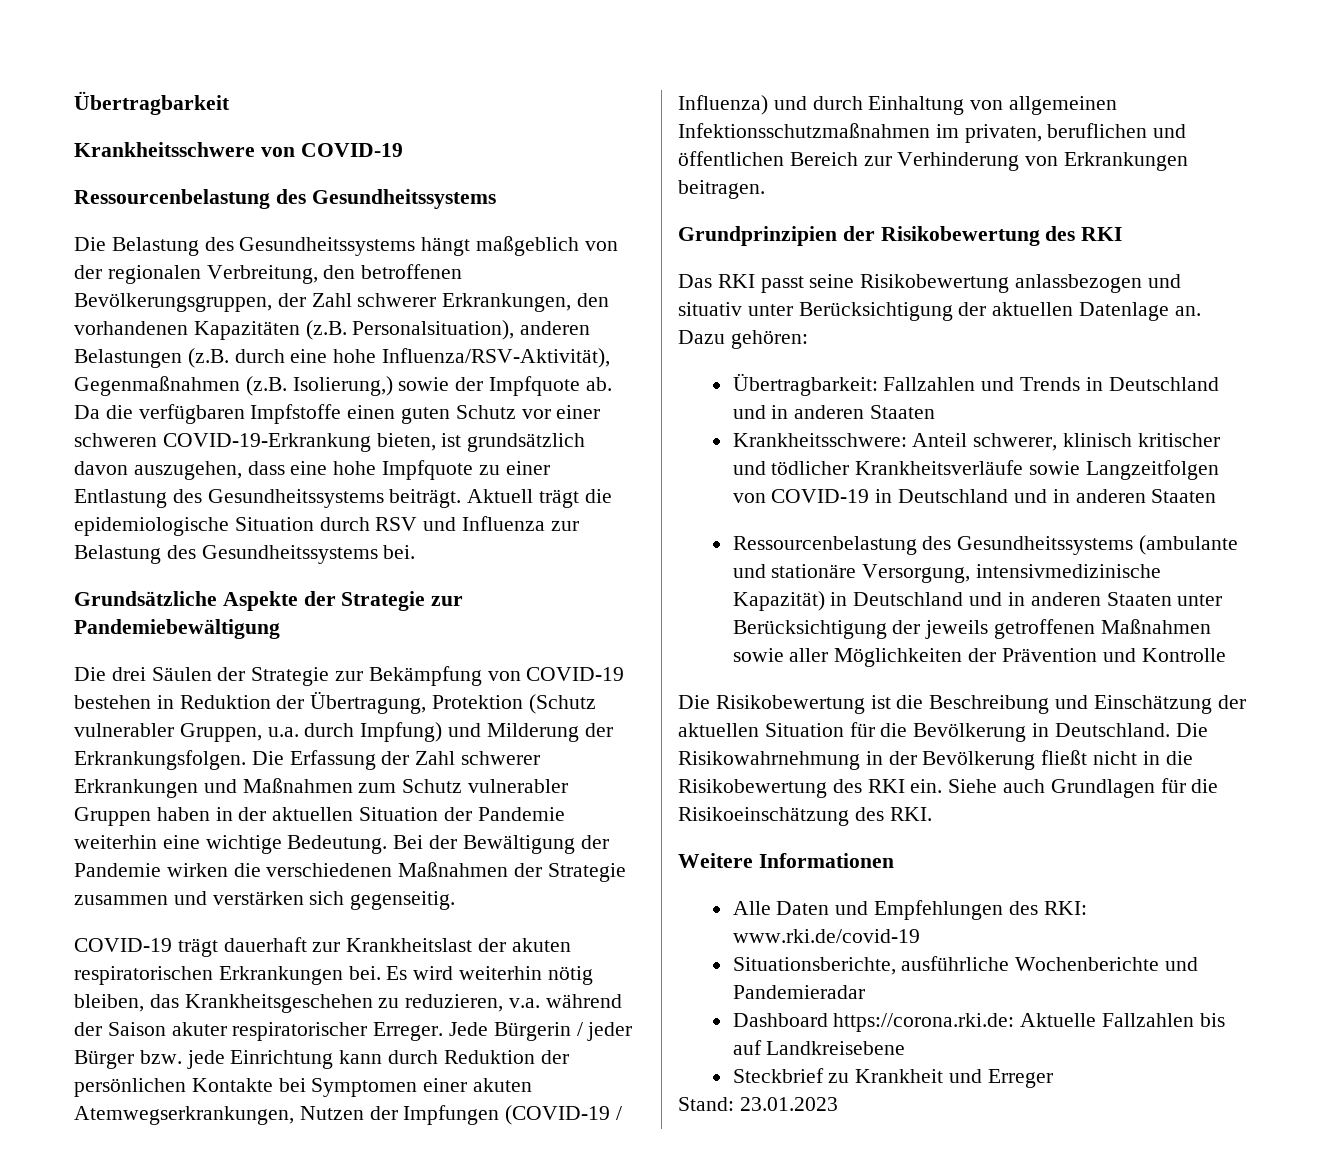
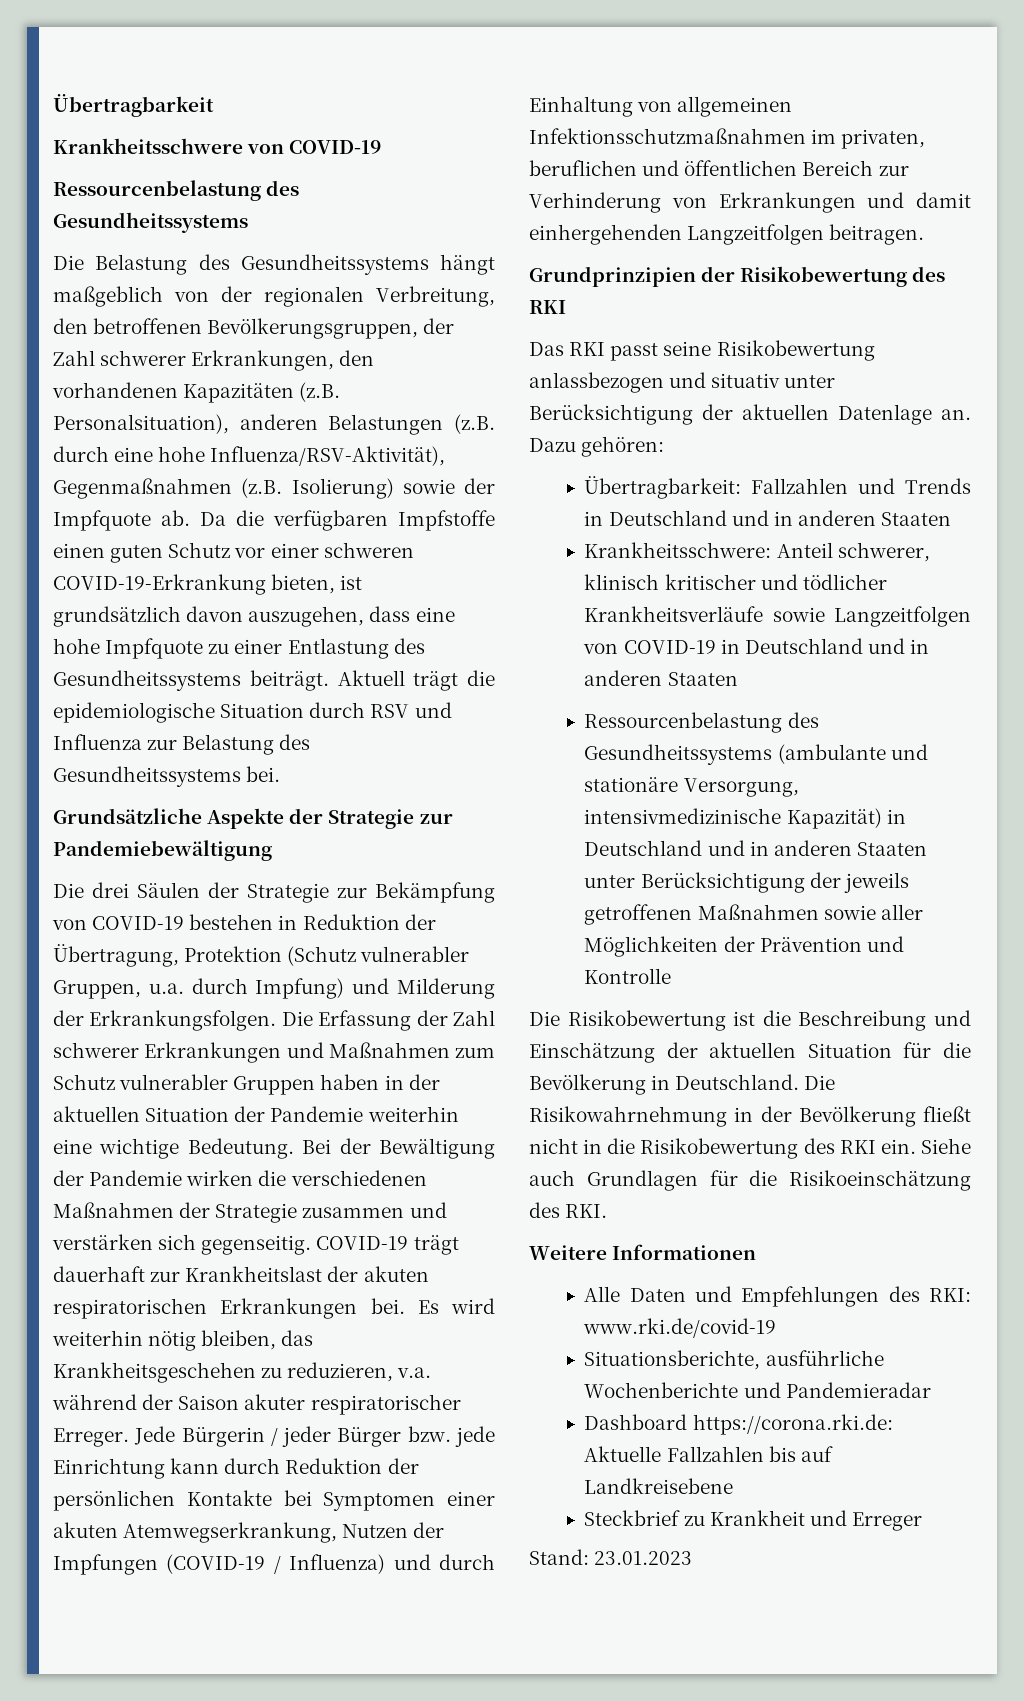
- Die Belastung des Gesundheitssystems hängt maßgeblich von der regionalen Verbreitung, den betroffenen Bevölkerungsgruppen, der Zahl schwerer Erkrankungen, den vorhandenen Kapazitäten (z.B. Personalsituation), anderen Belastungen (z.B. durch eine hohe Influenza/RSV-Aktivität), Gegenmaßnahmen (z.B. Isolierung,) sowie der Impfquote ab.
+ Die Belastung des Gesundheitssystems hängt maßgeblich von der regionalen Verbreitung, den betroffenen Bevölkerungsgruppen, der Zahl schwerer Erkrankungen, den vorhandenen Kapazitäten (z.B. Personalsituation), anderen Belastungen (z.B. durch eine hohe Influenza/RSV-Aktivität), Gegenmaßnahmen (z.B. Isolierung) sowie der Impfquote ab.
- Bei der Bewältigung der Pandemie wirken die verschiedenen Maßnahmen der Strategie zusammen und verstärken sich gegenseitig.
- COVID-19 trägt dauerhaft zur Krankheitslast der akuten respiratorischen Erkrankungen bei.
+ Bei der Bewältigung der Pandemie wirken die verschiedenen Maßnahmen der Strategie zusammen und verstärken sich gegenseitig. COVID-19 trägt dauerhaft zur Krankheitslast der akuten respiratorischen Erkrankungen bei.
- Jede Bürgerin / jeder Bürger bzw. jede Einrichtung kann durch Reduktion der persönlichen Kontakte bei Symptomen einer akuten Atemwegserkrankungen, Nutzen der Impfungen (COVID-19 / Influenza) und durch Einhaltung von allgemeinen Infektionsschutzmaßnahmen im privaten, beruflichen und öffentlichen Bereich zur Verhinderung von Erkrankungen beitragen.
+ Jede Bürgerin / jeder Bürger bzw. jede Einrichtung kann durch Reduktion der persönlichen Kontakte bei Symptomen einer akuten Atemwegserkrankung, Nutzen der Impfungen (COVID-19 / Influenza) und durch Einhaltung von allgemeinen Infektionsschutzmaßnahmen im privaten, beruflichen und öffentlichen Bereich zur Verhinderung von Erkrankungen und damit einhergehenden Langzeitfolgen beitragen.

